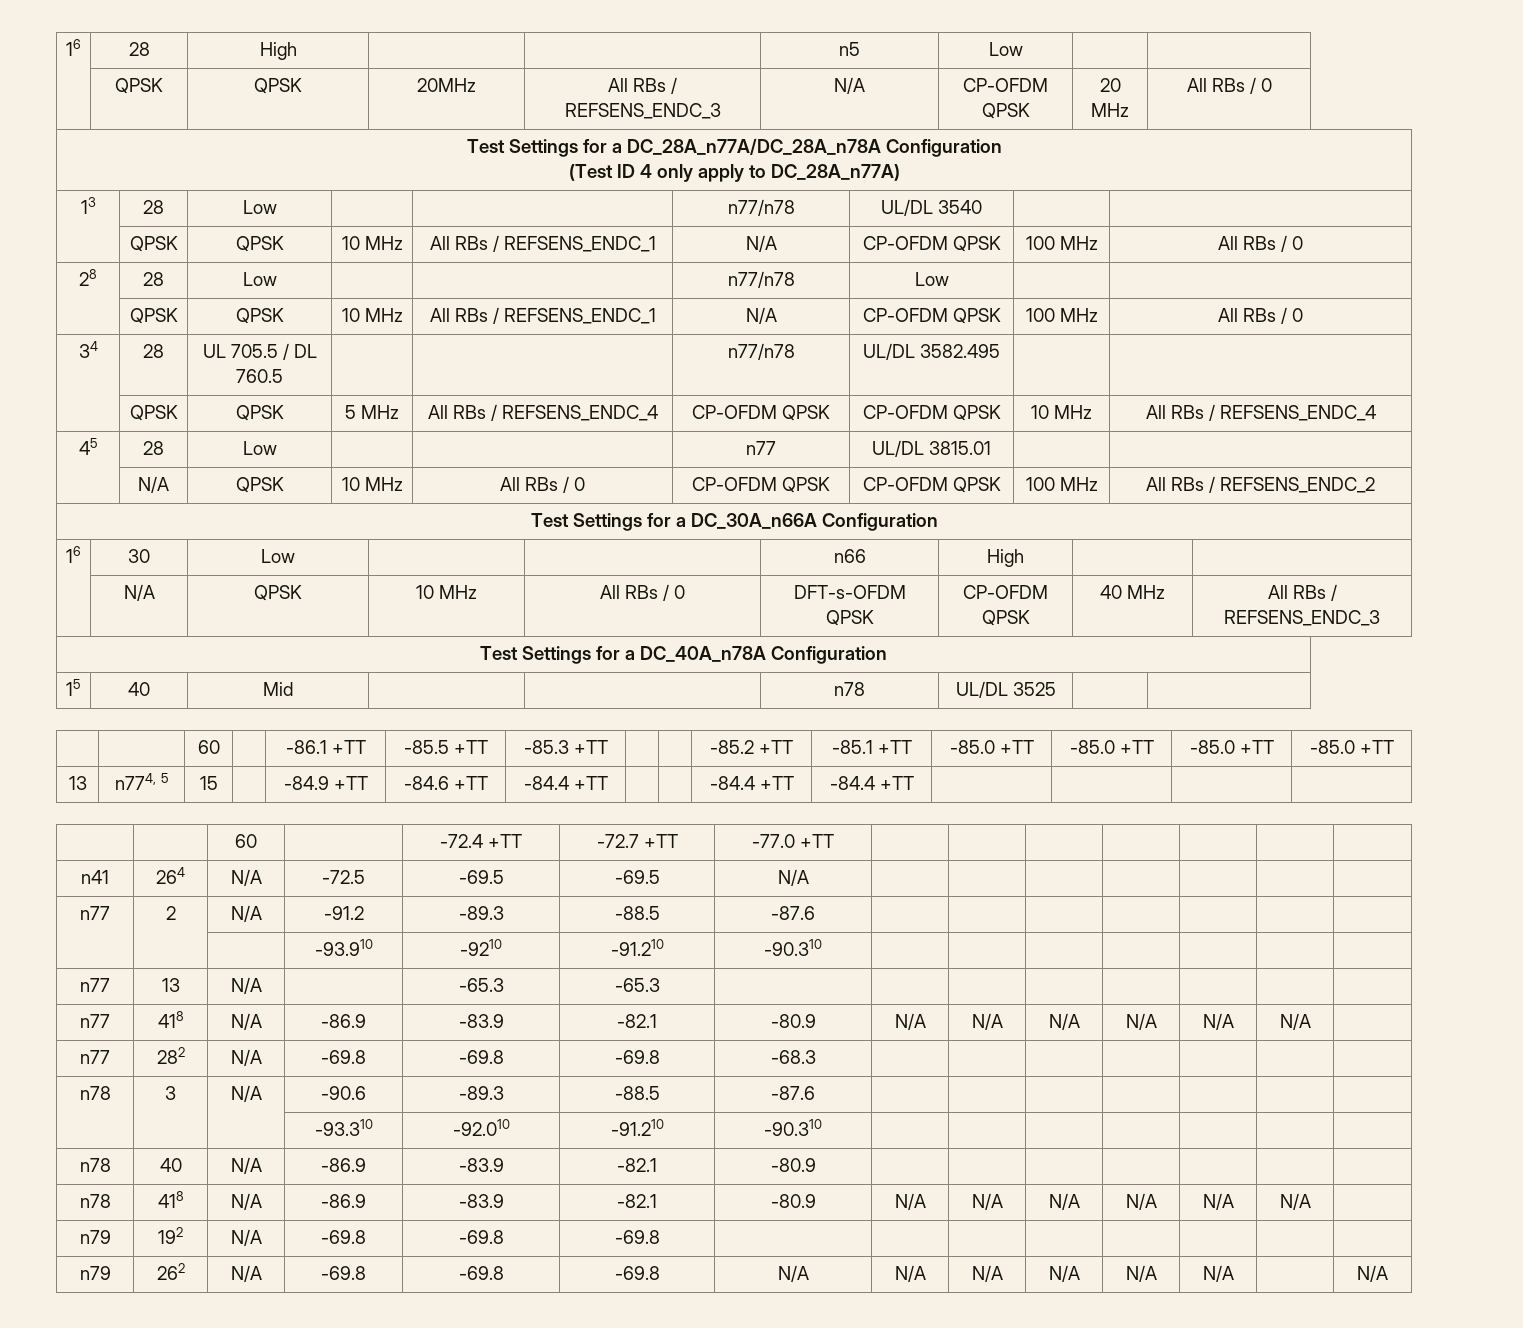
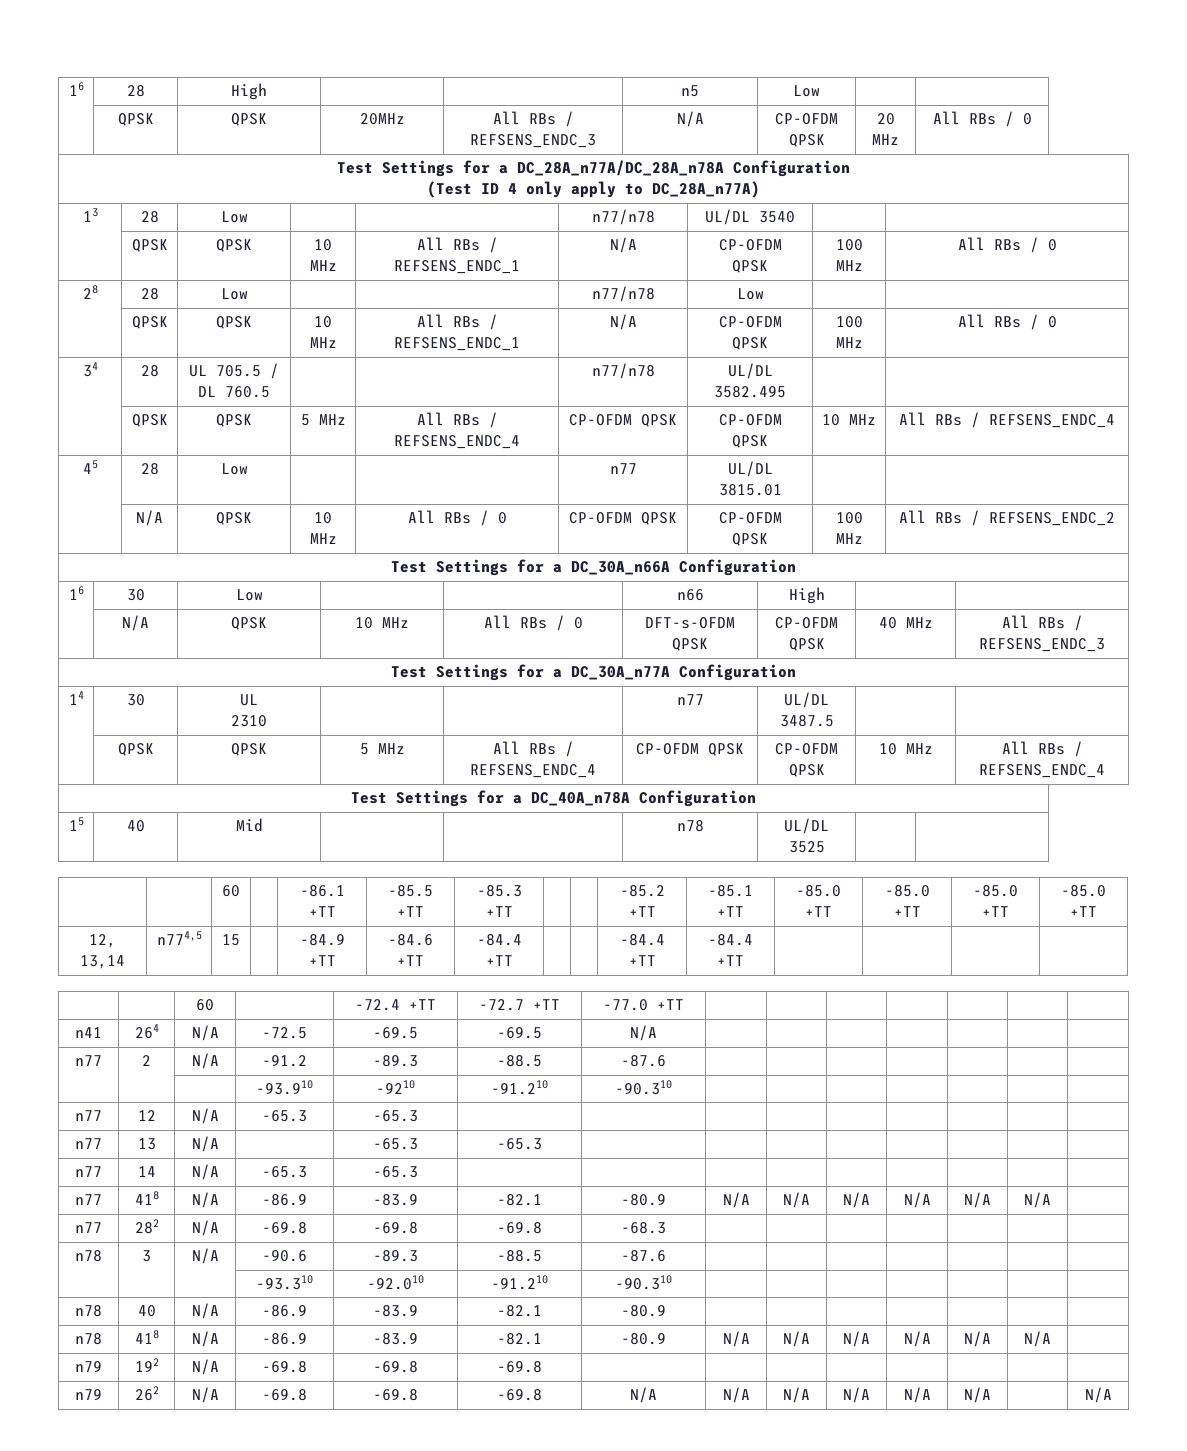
+ Test Settings for a DC_30A_n77A Configuration
+ 14 | 30 | UL
+ 2310 | | | n77 | UL/DL 3487.5 | |
+ | QPSK | QPSK | 5 MHz | All RBs / REFSENS_ENDC_4 | CP-OFDM QPSK | CP-OFDM QPSK | 10 MHz | All RBs / REFSENS_ENDC_4
- 13 | n774, 5 | 15 | | -84.9 +TT | -84.6 +TT | -84.4 +TT | | | -84.4 +TT | -84.4 +TT | | | |
+ 12, 13,14 | n774,5 | 15 | | -84.9 +TT | -84.6 +TT | -84.4 +TT | | | -84.4 +TT | -84.4 +TT | | | |
+ n77 | 12 | N/A | -65.3 | -65.3 | | | | | | | | |
+ n77 | 14 | N/A | -65.3 | -65.3 | | | | | | | | |

